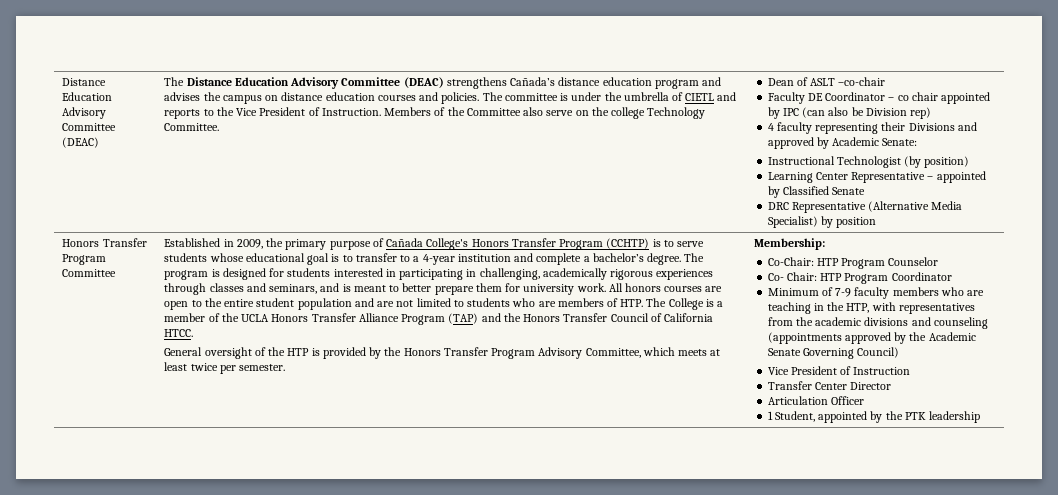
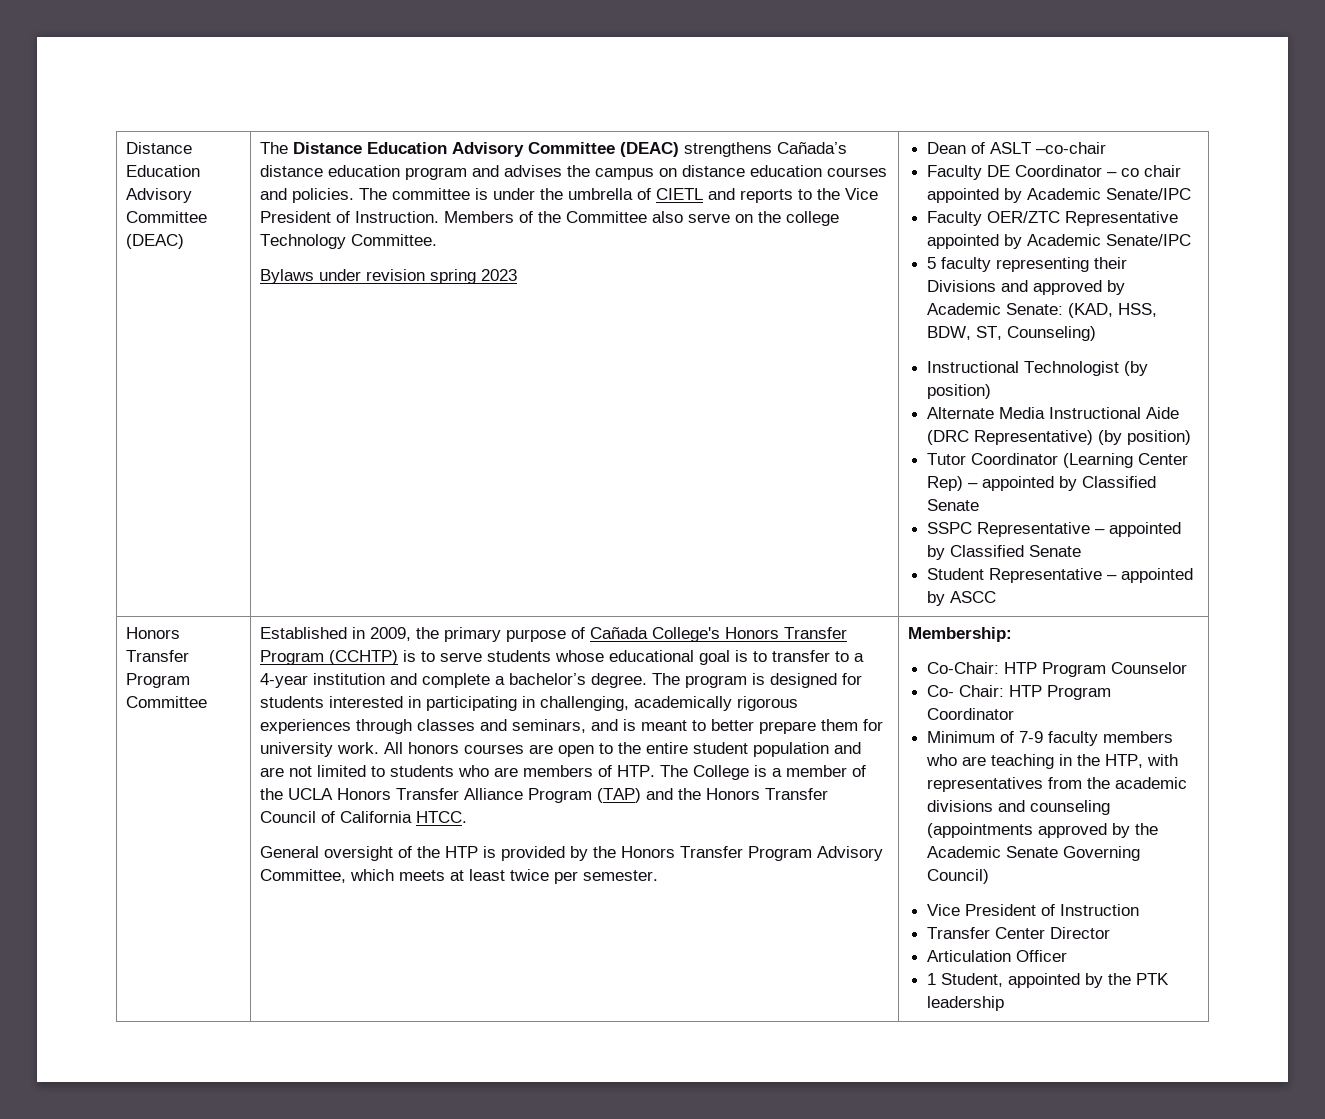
+ Bylaws under revision spring 2023
- Faculty DE Coordinator – co chair appointed by IPC (can also be Division rep)
- 4 faculty representing their Divisions and approved by Academic Senate:
+ Faculty DE Coordinator – co chair appointed by Academic Senate/IPC
+ Faculty OER/ZTC Representative appointed by Academic Senate/IPC
+ 5 faculty representing their Divisions and approved by Academic Senate: (KAD, HSS, BDW, ST, Counseling)
- Learning Center Representative – appointed by Classified Senate
+ Alternate Media Instructional Aide (DRC Representative) (by position)
+ Tutor Coordinator (Learning Center Rep) – appointed by Classified Senate
+ SSPC Representative – appointed by Classified Senate
- DRC Representative (Alternative Media Specialist) by position
+ Student Representative – appointed by ASCC

